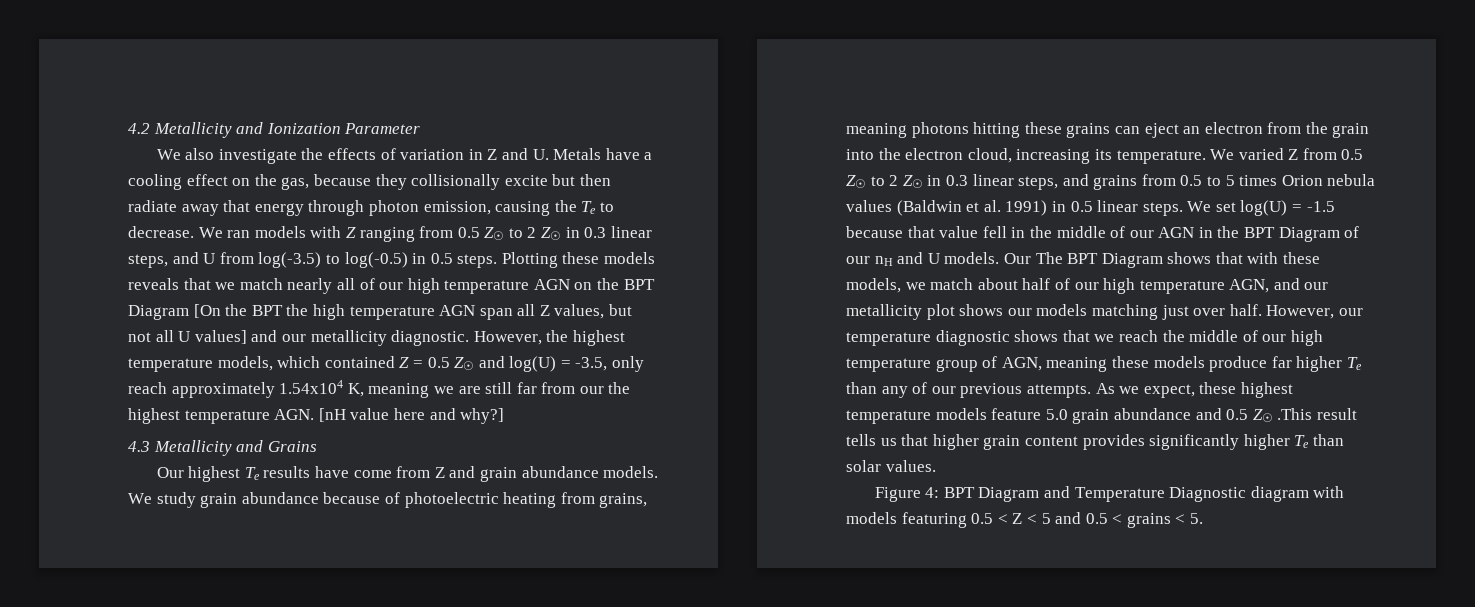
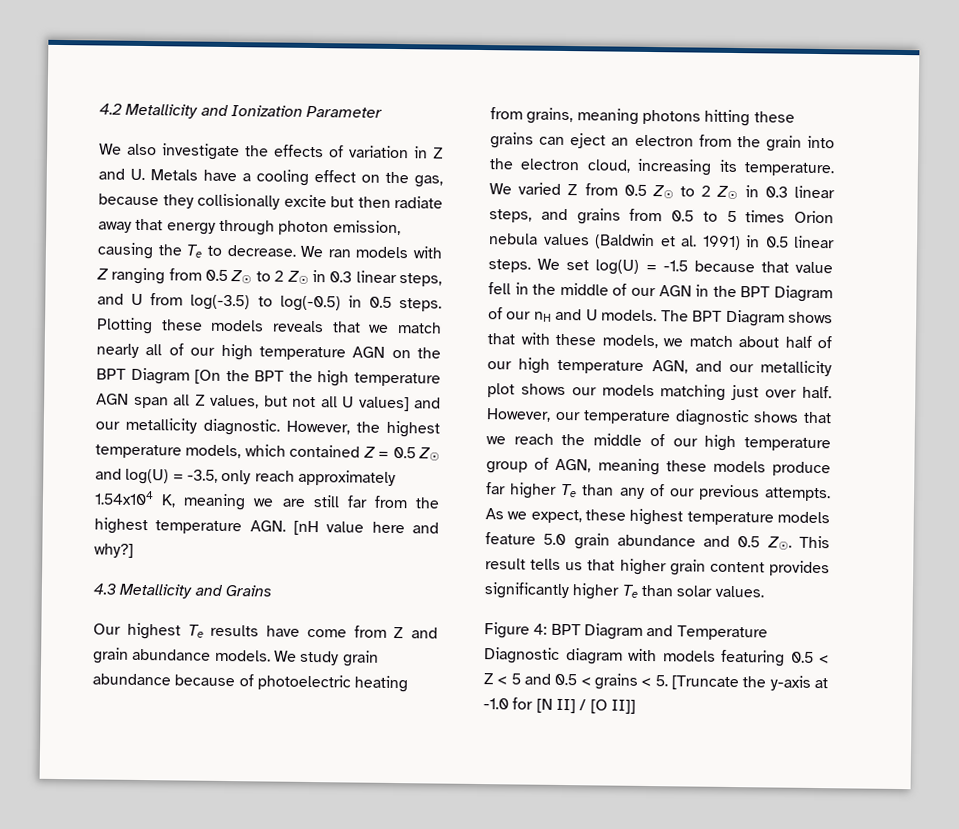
- However, the highest temperature models, which contained Z = 0.5 Z☉ and log(U) = -3.5, only reach approximately 1.54x104 K, meaning we are still far from our the highest temperature AGN. [nH value here and why?]
+ However, the highest temperature models, which contained Z = 0.5 Z☉ and log(U) = -3.5, only reach approximately 1.54x104 K, meaning we are still far from the highest temperature AGN. [nH value here and why?]
- Our The BPT Diagram shows that with these models, we match about half of our high temperature AGN, and our metallicity plot shows our models matching just over half.
+ The BPT Diagram shows that with these models, we match about half of our high temperature AGN, and our metallicity plot shows our models matching just over half.
- As we expect, these highest temperature models feature 5.0 grain abundance and 0.5 Z☉ .This result tells us that higher grain content provides significantly higher Te than solar values.
+ As we expect, these highest temperature models feature 5.0 grain abundance and 0.5 Z☉. This result tells us that higher grain content provides significantly higher Te than solar values.
- Figure 4: BPT Diagram and Temperature Diagnostic diagram with models featuring 0.5 < Z < 5 and 0.5 < grains < 5.
+ Figure 4: BPT Diagram and Temperature Diagnostic diagram with models featuring 0.5 < Z < 5 and 0.5 < grains < 5. [Truncate the y-axis at -1.0 for [N II] / [O II]]

